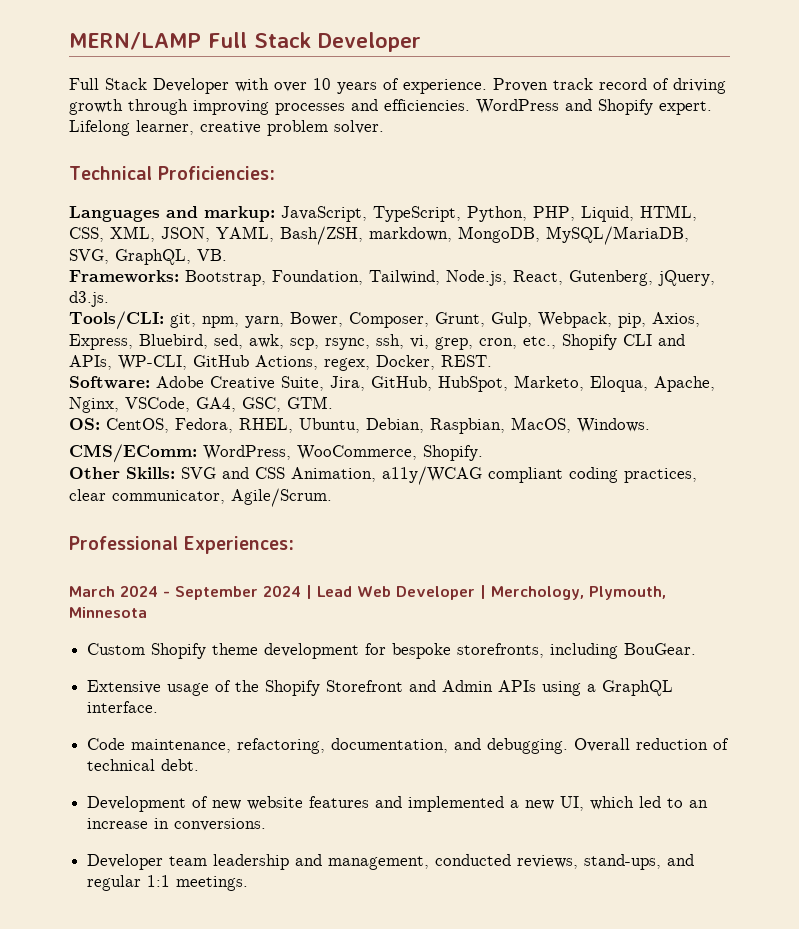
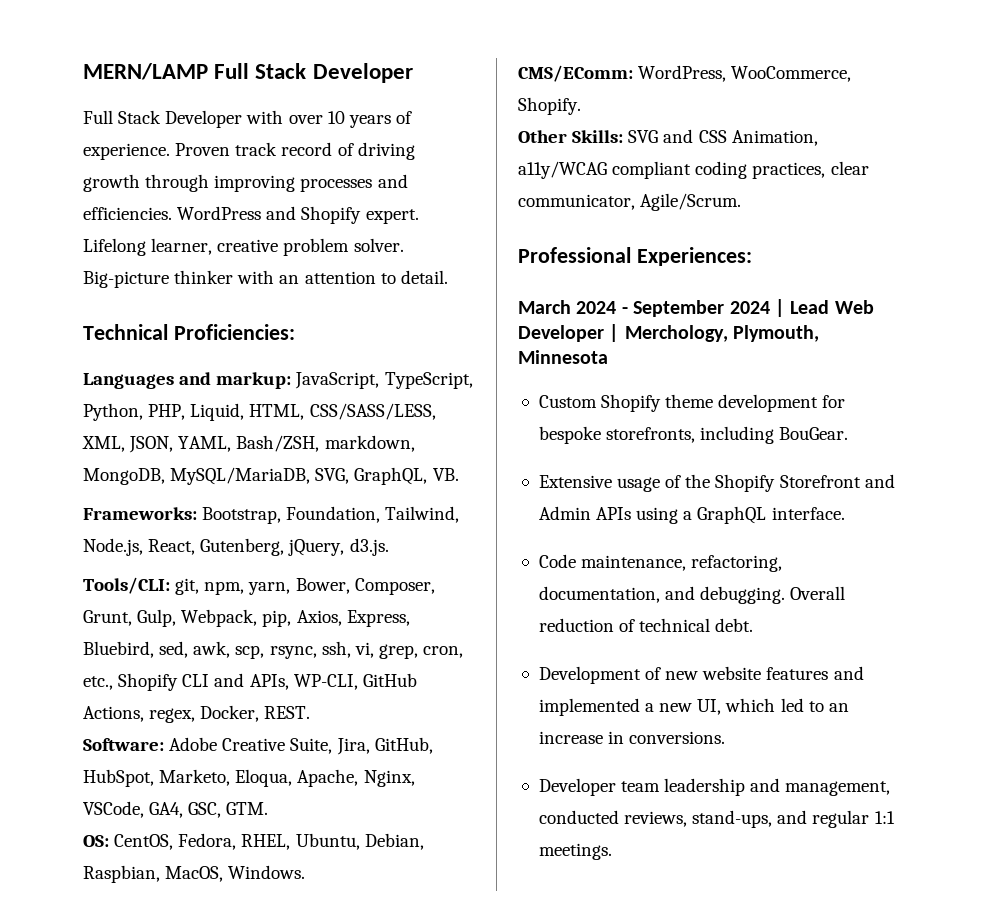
+ Big-picture thinker with an attention to detail.
- Languages and markup: JavaScript, TypeScript, Python, PHP, Liquid, HTML, CSS, XML, JSON, YAML, Bash/ZSH, markdown, MongoDB, MySQL/MariaDB, SVG, GraphQL, VB.
+ Languages and markup: JavaScript, TypeScript, Python, PHP, Liquid, HTML, CSS/SASS/LESS, XML, JSON, YAML, Bash/ZSH, markdown, MongoDB, MySQL/MariaDB, SVG, GraphQL, VB.

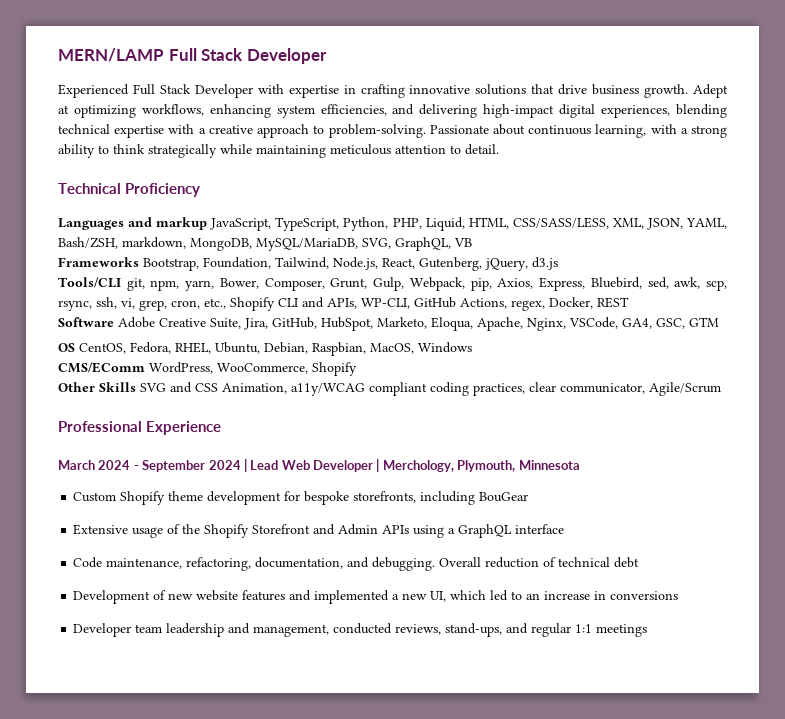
- Full Stack Developer with over 10 years of experience. Proven track record of driving growth through improving processes and efficiencies. WordPress and Shopify expert. Lifelong learner, creative problem solver. Big-picture thinker with an attention to detail.
+ Experienced Full Stack Developer with expertise in crafting innovative solutions that drive business growth. Adept at optimizing workflows, enhancing system efficiencies, and delivering high-impact digital experiences, blending technical expertise with a creative approach to problem-solving. Passionate about continuous learning, with a strong ability to think strategically while maintaining meticulous attention to detail.
- Technical Proficiencies:
+ Technical Proficiency
- Languages and markup: JavaScript, TypeScript, Python, PHP, Liquid, HTML, CSS/SASS/LESS, XML, JSON, YAML, Bash/ZSH, markdown, MongoDB, MySQL/MariaDB, SVG, GraphQL, VB.
- Frameworks: Bootstrap, Foundation, Tailwind, Node.js, React, Gutenberg, jQuery, d3.js.
- Tools/CLI: git, npm, yarn, Bower, Composer, Grunt, Gulp, Webpack, pip, Axios, Express, Bluebird, sed, awk, scp, rsync, ssh, vi, grep, cron, etc., Shopify CLI and APIs, WP-CLI, GitHub Actions, regex, Docker, REST.
- Software: Adobe Creative Suite, Jira, GitHub, HubSpot, Marketo, Eloqua, Apache, Nginx, VSCode, GA4, GSC, GTM.
- OS: CentOS, Fedora, RHEL, Ubuntu, Debian, Raspbian, MacOS, Windows.
- CMS/EComm: WordPress, WooCommerce, Shopify.
+ Languages and markup JavaScript, TypeScript, Python, PHP, Liquid, HTML, CSS/SASS/LESS, XML, JSON, YAML, Bash/ZSH, markdown, MongoDB, MySQL/MariaDB, SVG, GraphQL, VB
+ Frameworks Bootstrap, Foundation, Tailwind, Node.js, React, Gutenberg, jQuery, d3.js
+ Tools/CLI git, npm, yarn, Bower, Composer, Grunt, Gulp, Webpack, pip, Axios, Express, Bluebird, sed, awk, scp, rsync, ssh, vi, grep, cron, etc., Shopify CLI and APIs, WP-CLI, GitHub Actions, regex, Docker, REST
+ Software Adobe Creative Suite, Jira, GitHub, HubSpot, Marketo, Eloqua, Apache, Nginx, VSCode, GA4, GSC, GTM
+ OS CentOS, Fedora, RHEL, Ubuntu, Debian, Raspbian, MacOS, Windows
+ CMS/EComm WordPress, WooCommerce, Shopify
- Other Skills: SVG and CSS Animation, a11y/WCAG compliant coding practices, clear communicator, Agile/Scrum.
+ Other Skills SVG and CSS Animation, a11y/WCAG compliant coding practices, clear communicator, Agile/Scrum
- Professional Experiences:
+ Professional Experience
- Custom Shopify theme development for bespoke storefronts, including BouGear.
+ Custom Shopify theme development for bespoke storefronts, including BouGear
- Extensive usage of the Shopify Storefront and Admin APIs using a GraphQL interface.
+ Extensive usage of the Shopify Storefront and Admin APIs using a GraphQL interface
- Overall reduction of technical debt.
+ Overall reduction of technical debt
- Development of new website features and implemented a new UI, which led to an increase in conversions.
+ Development of new website features and implemented a new UI, which led to an increase in conversions
- Developer team leadership and management, conducted reviews, stand-ups, and regular 1:1 meetings.
+ Developer team leadership and management, conducted reviews, stand-ups, and regular 1:1 meetings

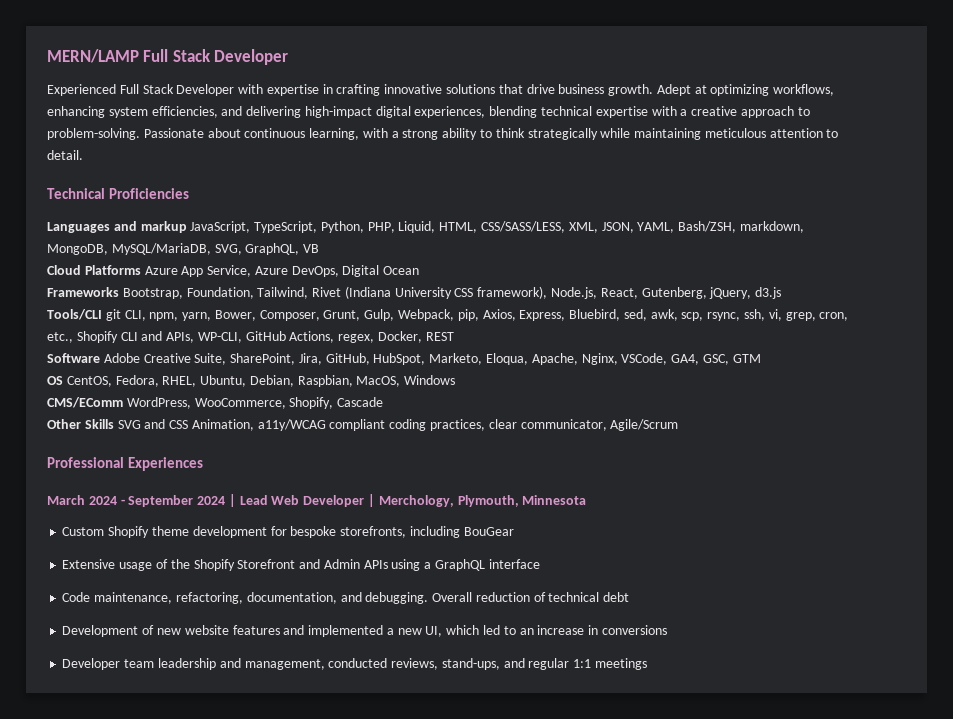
- Technical Proficiency
+ Technical Proficiencies
+ Cloud Platforms Azure App Service, Azure DevOps, Digital Ocean
- Frameworks Bootstrap, Foundation, Tailwind, Node.js, React, Gutenberg, jQuery, d3.js
+ Frameworks Bootstrap, Foundation, Tailwind, Rivet (Indiana University CSS framework), Node.js, React, Gutenberg, jQuery, d3.js
- Tools/CLI git, npm, yarn, Bower, Composer, Grunt, Gulp, Webpack, pip, Axios, Express, Bluebird, sed, awk, scp, rsync, ssh, vi, grep, cron, etc., Shopify CLI and APIs, WP-CLI, GitHub Actions, regex, Docker, REST
+ Tools/CLI git CLI, npm, yarn, Bower, Composer, Grunt, Gulp, Webpack, pip, Axios, Express, Bluebird, sed, awk, scp, rsync, ssh, vi, grep, cron, etc., Shopify CLI and APIs, WP-CLI, GitHub Actions, regex, Docker, REST
- Software Adobe Creative Suite, Jira, GitHub, HubSpot, Marketo, Eloqua, Apache, Nginx, VSCode, GA4, GSC, GTM
+ Software Adobe Creative Suite, SharePoint, Jira, GitHub, HubSpot, Marketo, Eloqua, Apache, Nginx, VSCode, GA4, GSC, GTM
- CMS/EComm WordPress, WooCommerce, Shopify
+ CMS/EComm WordPress, WooCommerce, Shopify, Cascade
- Professional Experience
+ Professional Experiences

